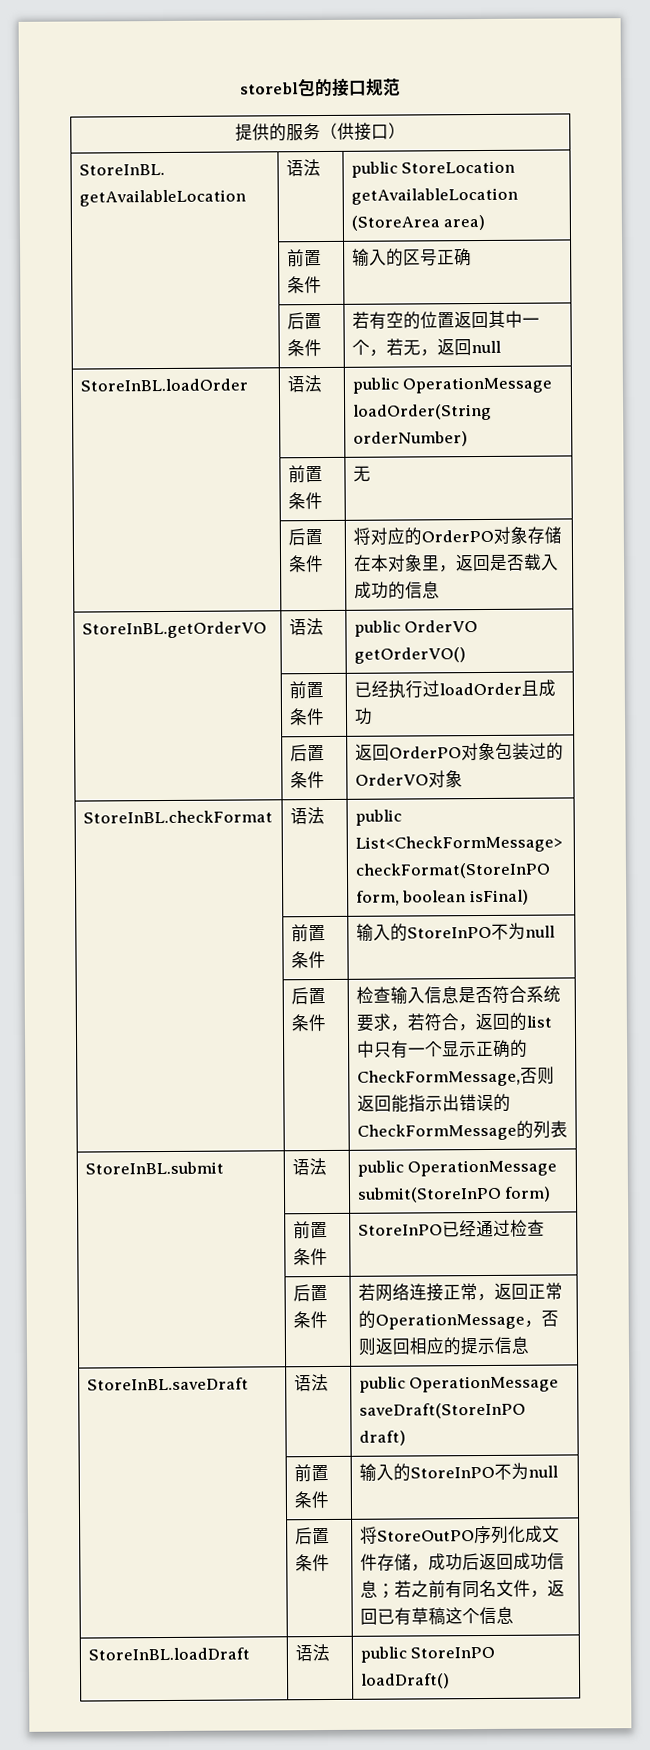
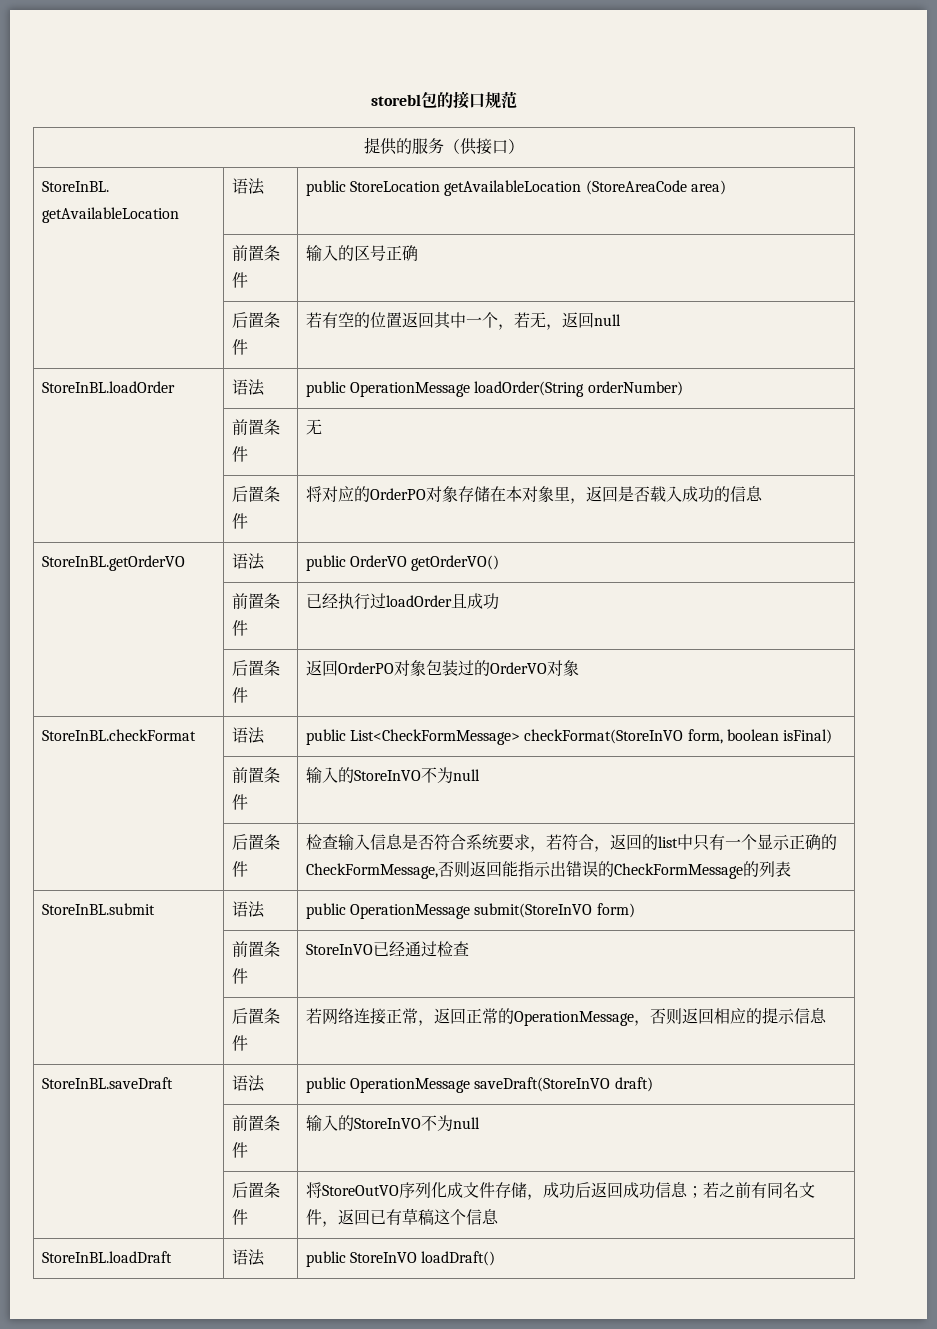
- StoreInBL. getAvailableLocation | 语法 | public StoreLocation getAvailableLocation (StoreArea area)
+ StoreInBL. getAvailableLocation | 语法 | public StoreLocation getAvailableLocation (StoreAreaCode area)
- StoreInBL.checkFormat | 语法 | public List<CheckFormMessage> checkFormat(StoreInPO form, boolean isFinal)
- | 前置条件 | 输入的StoreInPO不为null
+ StoreInBL.checkFormat | 语法 | public List<CheckFormMessage> checkFormat(StoreInVO form, boolean isFinal)
+ | 前置条件 | 输入的StoreInVO不为null
- StoreInBL.submit | 语法 | public OperationMessage submit(StoreInPO form)
+ StoreInBL.submit | 语法 | public OperationMessage submit(StoreInVO form)
- | 前置条件 | StoreInPO已经通过检查
+ | 前置条件 | StoreInVO已经通过检查
- StoreInBL.saveDraft | 语法 | public OperationMessage saveDraft(StoreInPO draft)
- | 前置条件 | 输入的StoreInPO不为null
+ StoreInBL.saveDraft | 语法 | public OperationMessage saveDraft(StoreInVO draft)
+ | 前置条件 | 输入的StoreInVO不为null
- | 后置条件 | 将StoreOutPO序列化成文件存储，成功后返回成功信息；若之前有同名文件，返回已有草稿这个信息
+ | 后置条件 | 将StoreOutVO序列化成文件存储，成功后返回成功信息；若之前有同名文件，返回已有草稿这个信息
- StoreInBL.loadDraft | 语法 | public StoreInPO loadDraft()
+ StoreInBL.loadDraft | 语法 | public StoreInVO loadDraft()

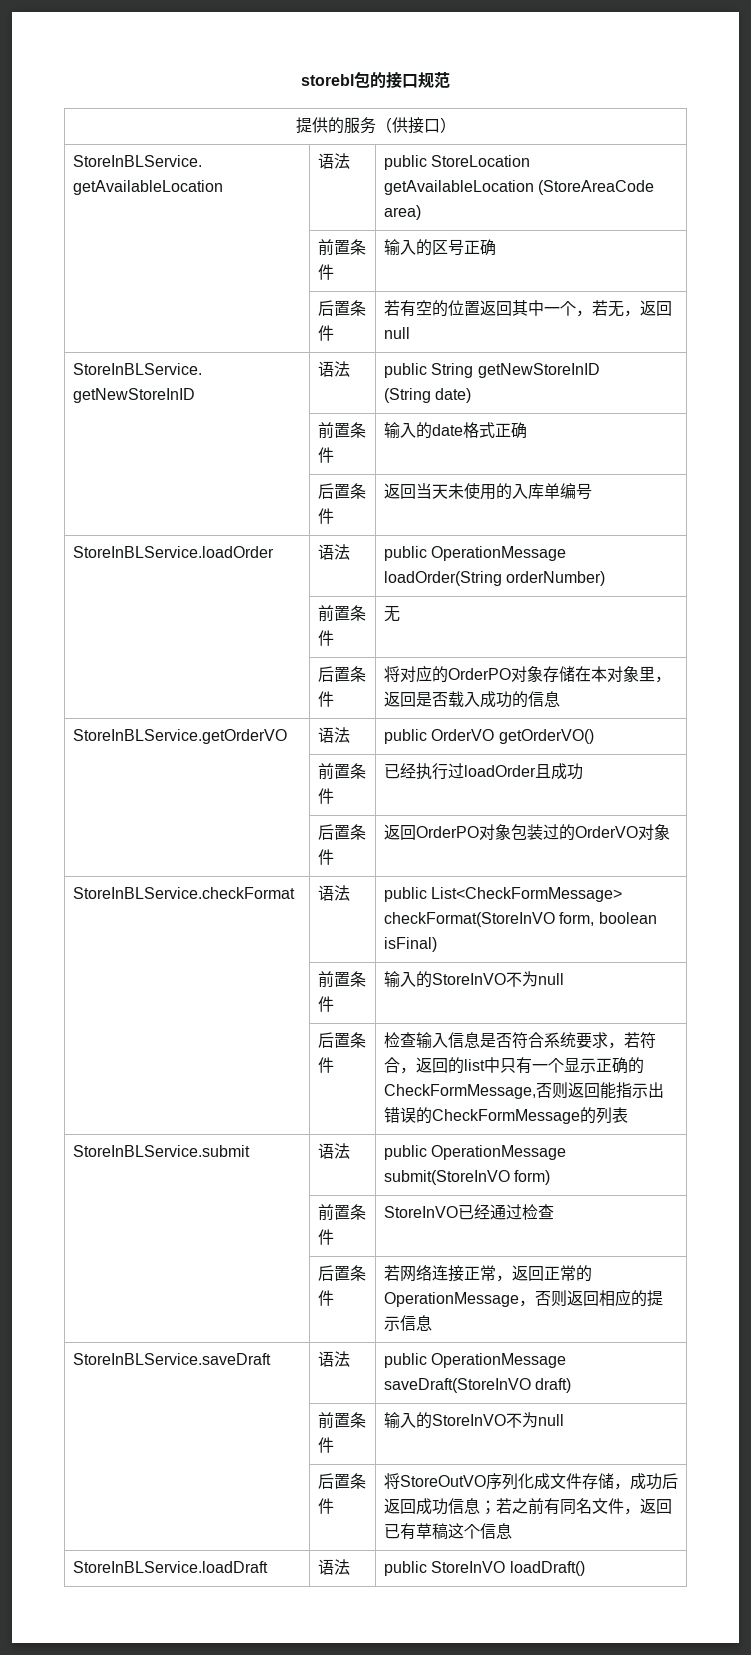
- StoreInBL. getAvailableLocation | 语法 | public StoreLocation getAvailableLocation (StoreAreaCode area)
+ StoreInBLService. getAvailableLocation | 语法 | public StoreLocation getAvailableLocation (StoreAreaCode area)
- StoreInBL.loadOrder | 语法 | public OperationMessage loadOrder(String orderNumber)
+ StoreInBLService. getNewStoreInID | 语法 | public String getNewStoreInID
+ (String date)
+ | 前置条件 | 输入的date格式正确
+ | 后置条件 | 返回当天未使用的入库单编号
+ StoreInBLService.loadOrder | 语法 | public OperationMessage loadOrder(String orderNumber)
- StoreInBL.getOrderVO | 语法 | public OrderVO getOrderVO()
+ StoreInBLService.getOrderVO | 语法 | public OrderVO getOrderVO()
- StoreInBL.checkFormat | 语法 | public List<CheckFormMessage> checkFormat(StoreInVO form, boolean isFinal)
+ StoreInBLService.checkFormat | 语法 | public List<CheckFormMessage> checkFormat(StoreInVO form, boolean isFinal)
- StoreInBL.submit | 语法 | public OperationMessage submit(StoreInVO form)
+ StoreInBLService.submit | 语法 | public OperationMessage submit(StoreInVO form)
- StoreInBL.saveDraft | 语法 | public OperationMessage saveDraft(StoreInVO draft)
+ StoreInBLService.saveDraft | 语法 | public OperationMessage saveDraft(StoreInVO draft)
- StoreInBL.loadDraft | 语法 | public StoreInVO loadDraft()
+ StoreInBLService.loadDraft | 语法 | public StoreInVO loadDraft()

